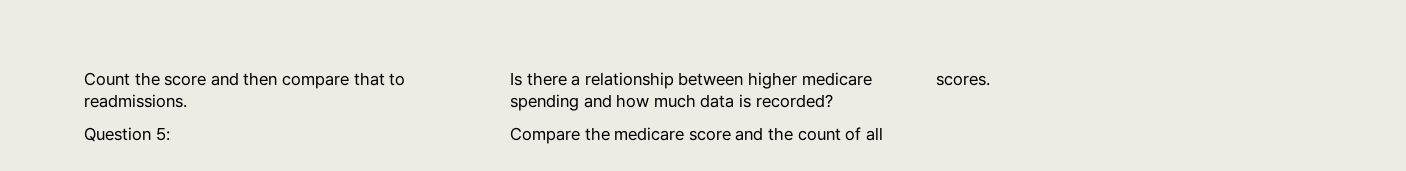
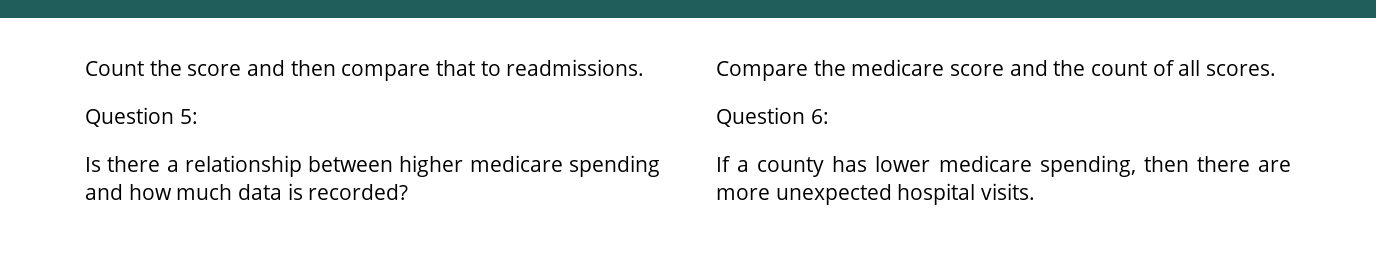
+ Question 6:
+ If a county has lower medicare spending, then there are more unexpected hospital visits.

